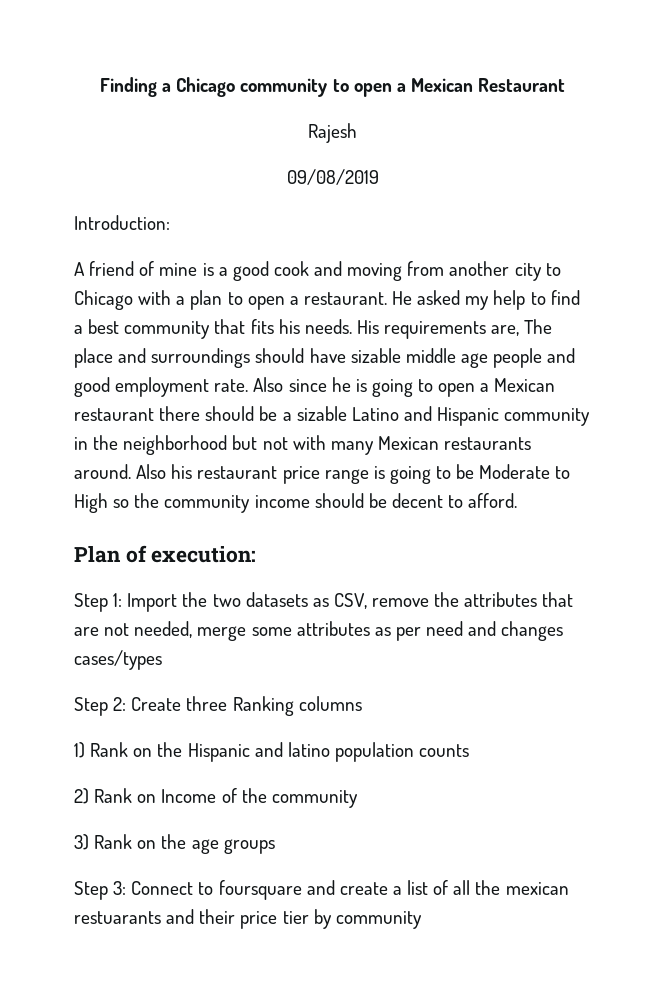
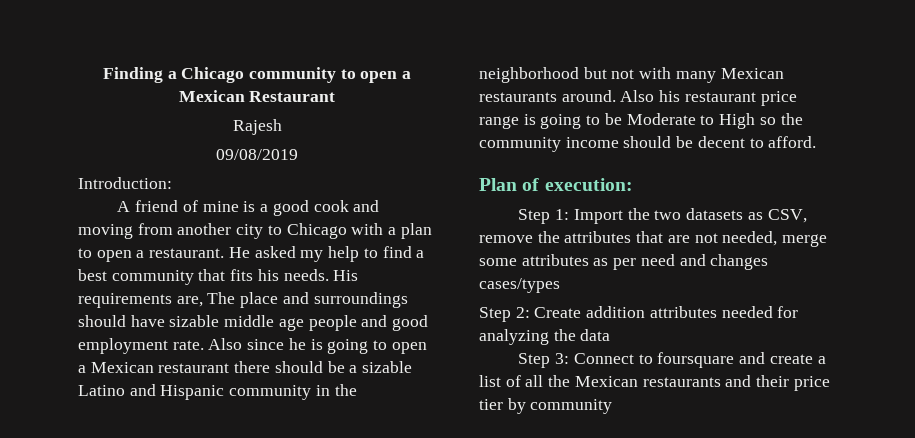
- Step 2: Create three Ranking columns
- 1) Rank on the Hispanic and latino population counts
- 2) Rank on Income of the community
- 3) Rank on the age groups
+ Step 2: Create addition attributes needed for analyzing the data
- Step 3: Connect to foursquare and create a list of all the mexican restuarants and their price tier by community
+ Step 3: Connect to foursquare and create a list of all the Mexican restaurants and their price tier by community

